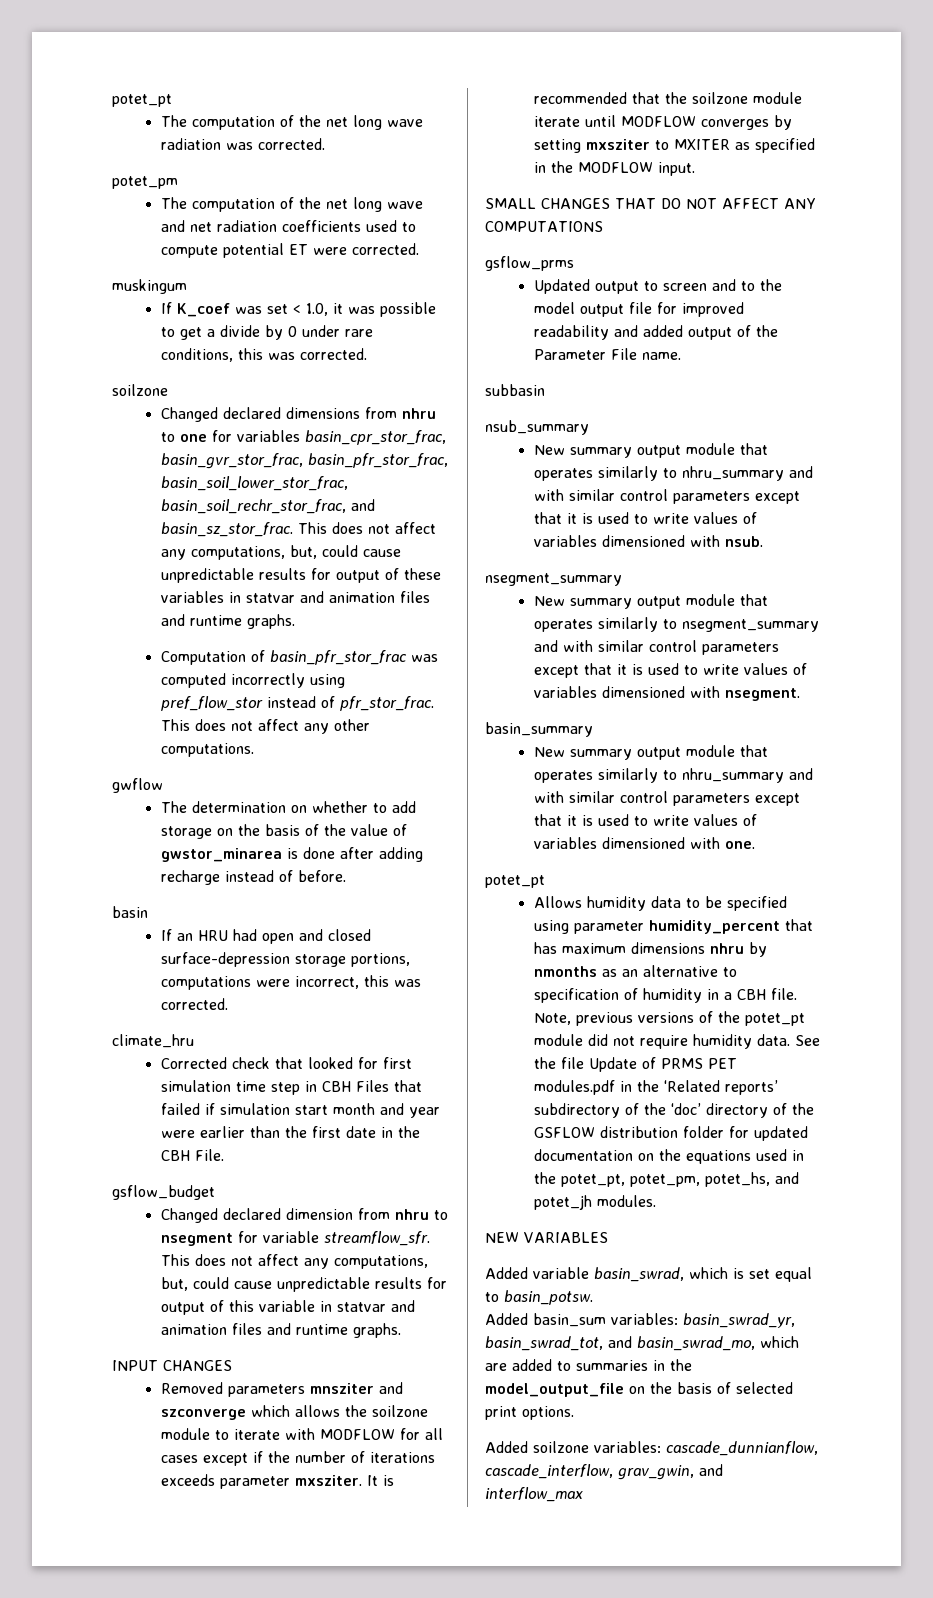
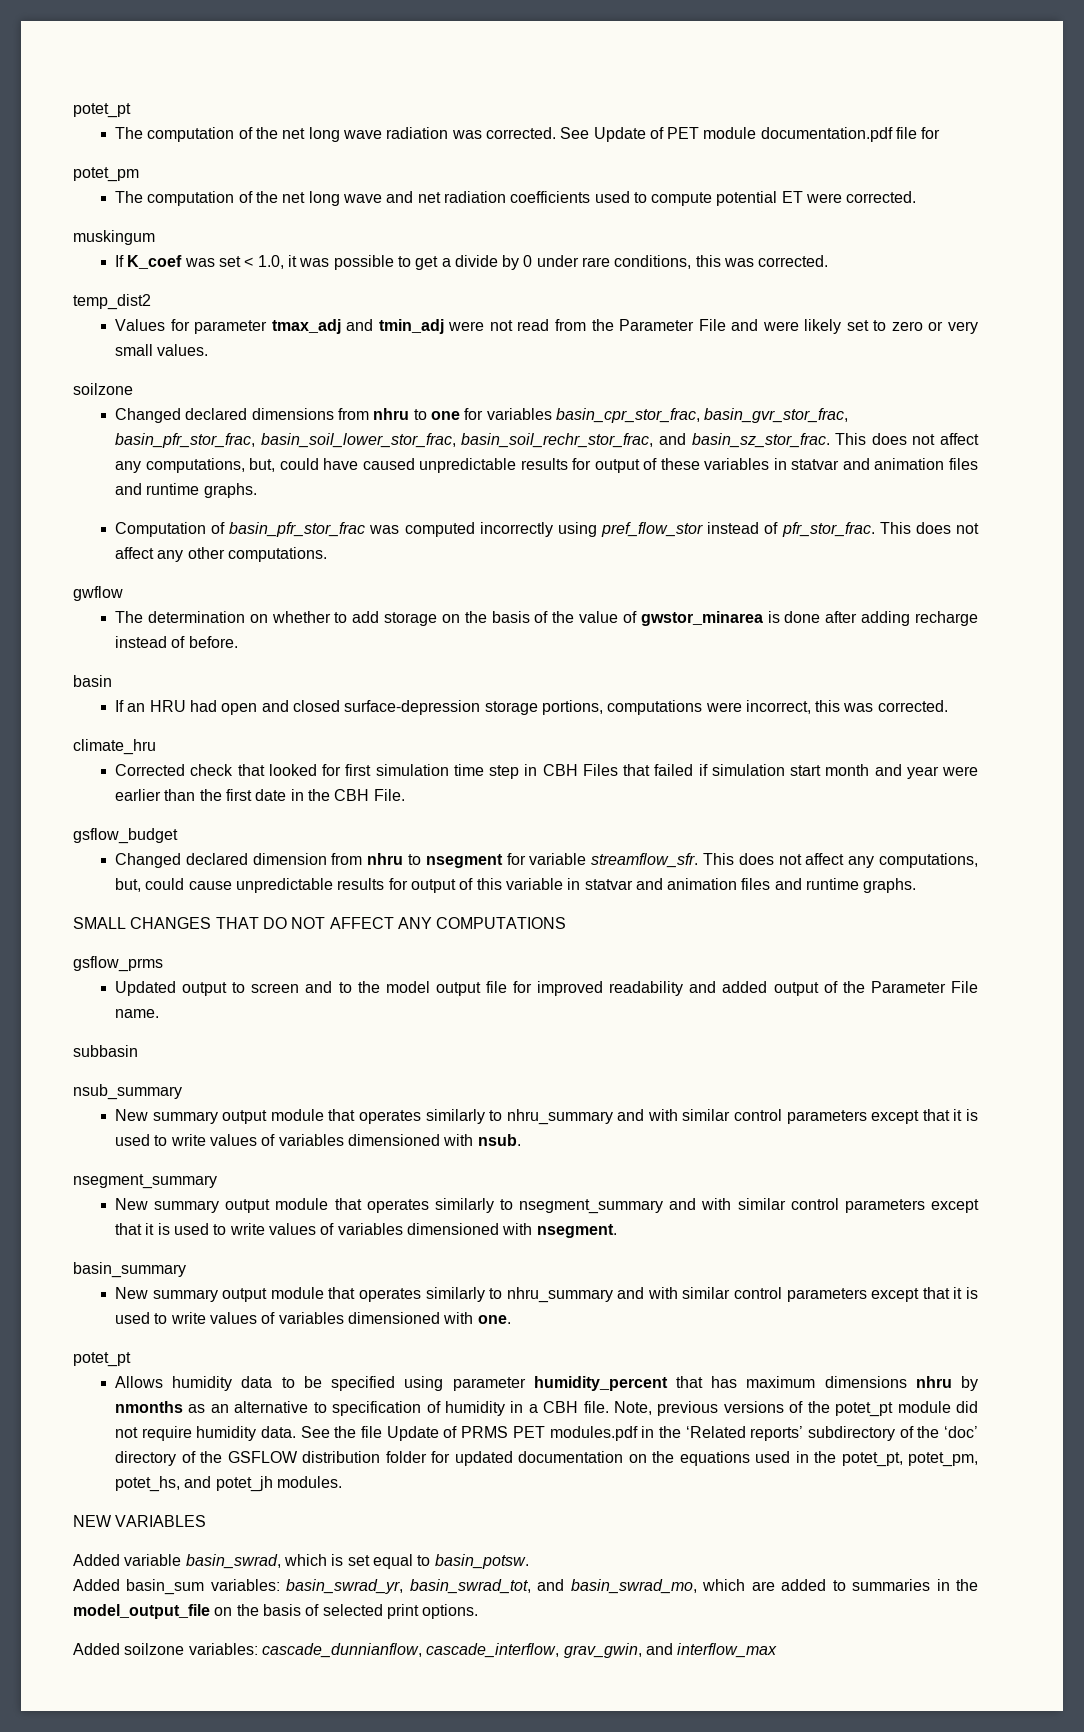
+ See Update of PET module documentation.pdf file for
+ temp_dist2
+ Values for parameter tmax_adj and tmin_adj were not read from the Parameter File and were likely set to zero or very small values.
- This does not affect any computations, but, could cause unpredictable results for output of these variables in statvar and animation files and runtime graphs.
+ This does not affect any computations, but, could have caused unpredictable results for output of these variables in statvar and animation files and runtime graphs.
- INPUT CHANGES
- Removed parameters mnsziter and szconverge which allows the soilzone module to iterate with MODFLOW for all cases except if the number of iterations exceeds parameter mxsziter. It is recommended that the soilzone module iterate until MODFLOW converges by setting mxsziter to MXITER as specified in the MODFLOW input.

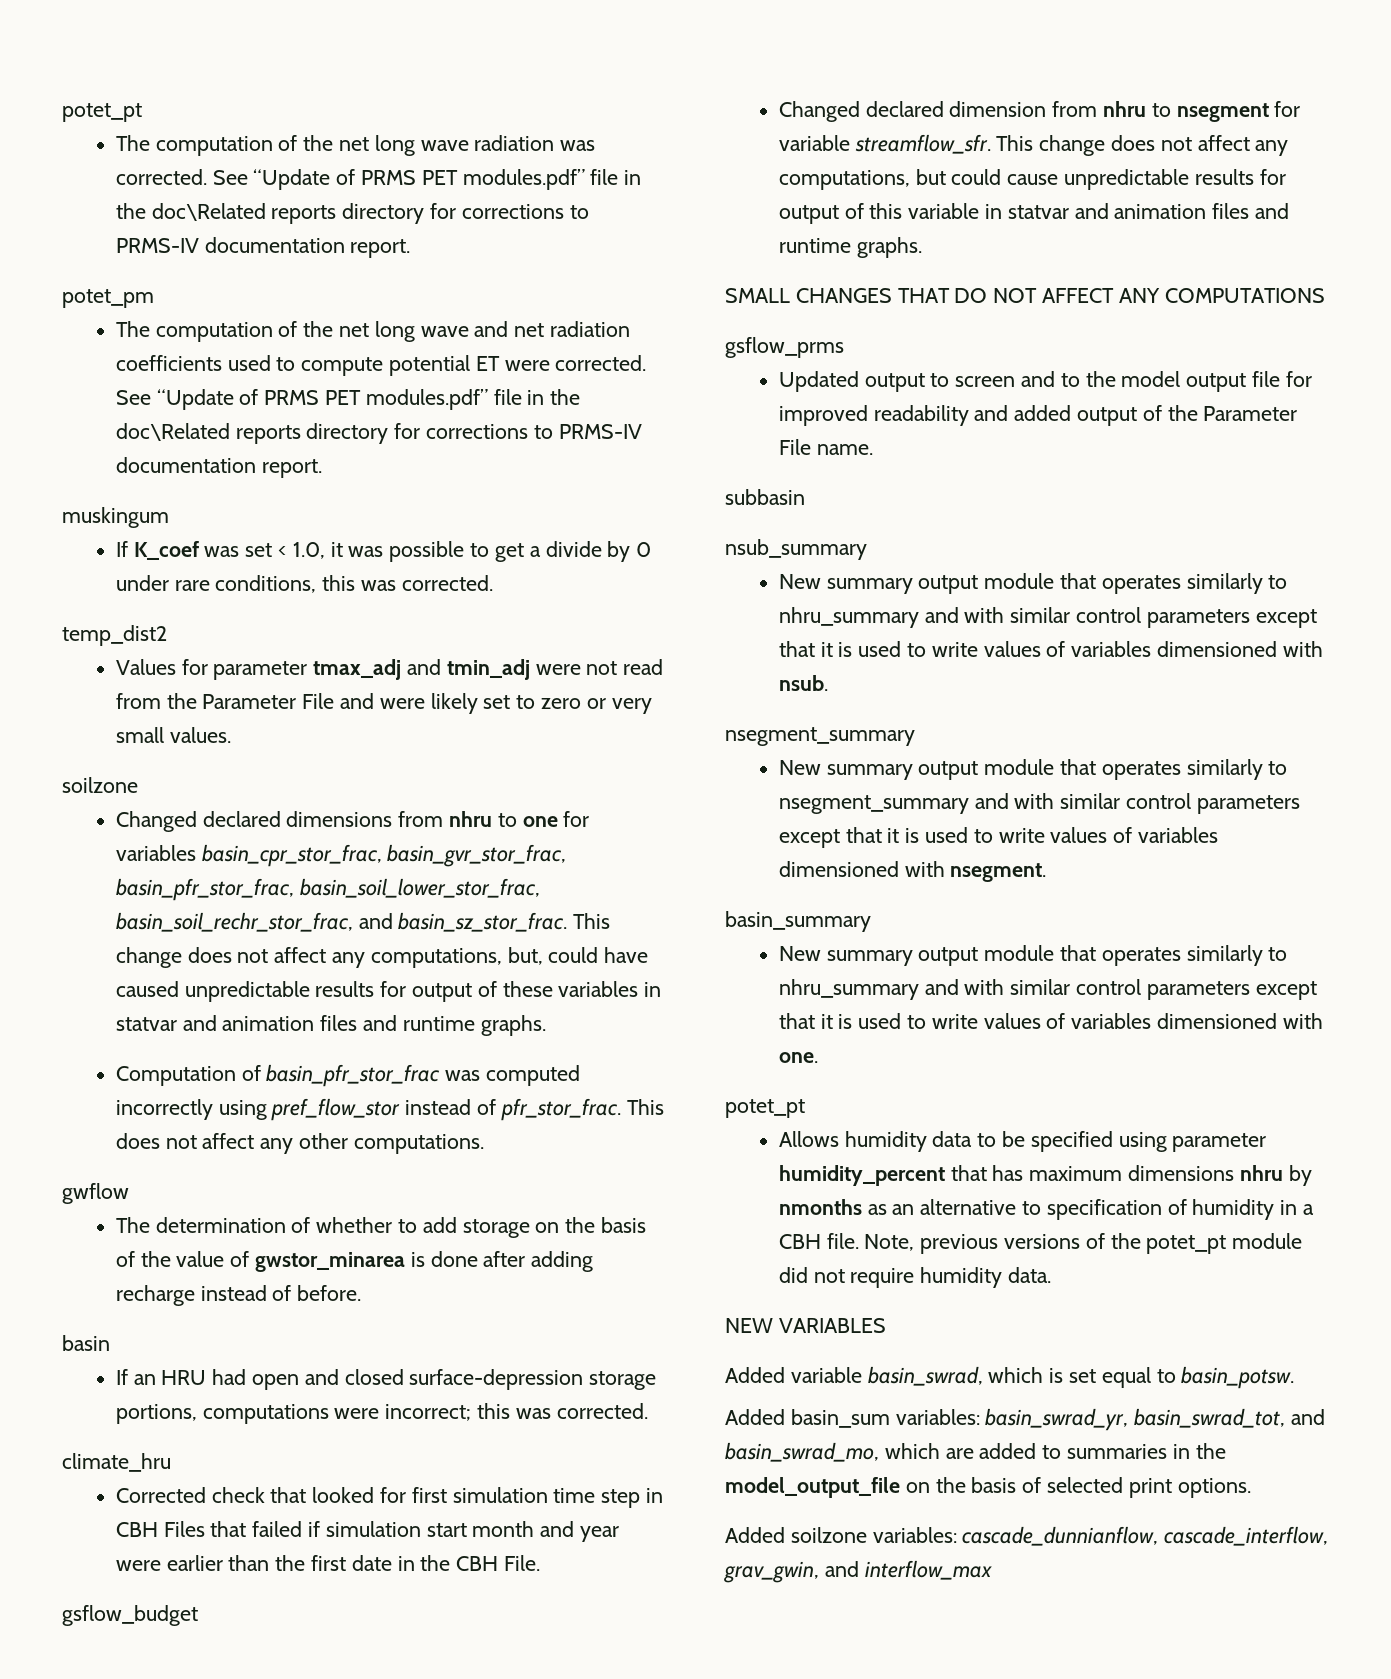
- The computation of the net long wave radiation was corrected. See Update of PET module documentation.pdf file for
+ The computation of the net long wave radiation was corrected. See “Update of PRMS PET modules.pdf” file in the doc\Related reports directory for corrections to PRMS-IV documentation report.
- The computation of the net long wave and net radiation coefficients used to compute potential ET were corrected.
+ The computation of the net long wave and net radiation coefficients used to compute potential ET were corrected. See “Update of PRMS PET modules.pdf” file in the doc\Related reports directory for corrections to PRMS-IV documentation report.
- This does not affect any computations, but, could have caused unpredictable results for output of these variables in statvar and animation files and runtime graphs.
+ This change does not affect any computations, but, could have caused unpredictable results for output of these variables in statvar and animation files and runtime graphs.
- The determination on whether to add storage on the basis of the value of gwstor_minarea is done after adding recharge instead of before.
+ The determination of whether to add storage on the basis of the value of gwstor_minarea is done after adding recharge instead of before.
- If an HRU had open and closed surface-depression storage portions, computations were incorrect, this was corrected.
+ If an HRU had open and closed surface-depression storage portions, computations were incorrect; this was corrected.
- This does not affect any computations, but, could cause unpredictable results for output of this variable in statvar and animation files and runtime graphs.
+ This change does not affect any computations, but could cause unpredictable results for output of this variable in statvar and animation files and runtime graphs.
- See the file Update of PRMS PET modules.pdf in the ‘Related reports’ subdirectory of the ‘doc’ directory of the GSFLOW distribution folder for updated documentation on the equations used in the potet_pt, potet_pm, potet_hs, and potet_jh modules.

